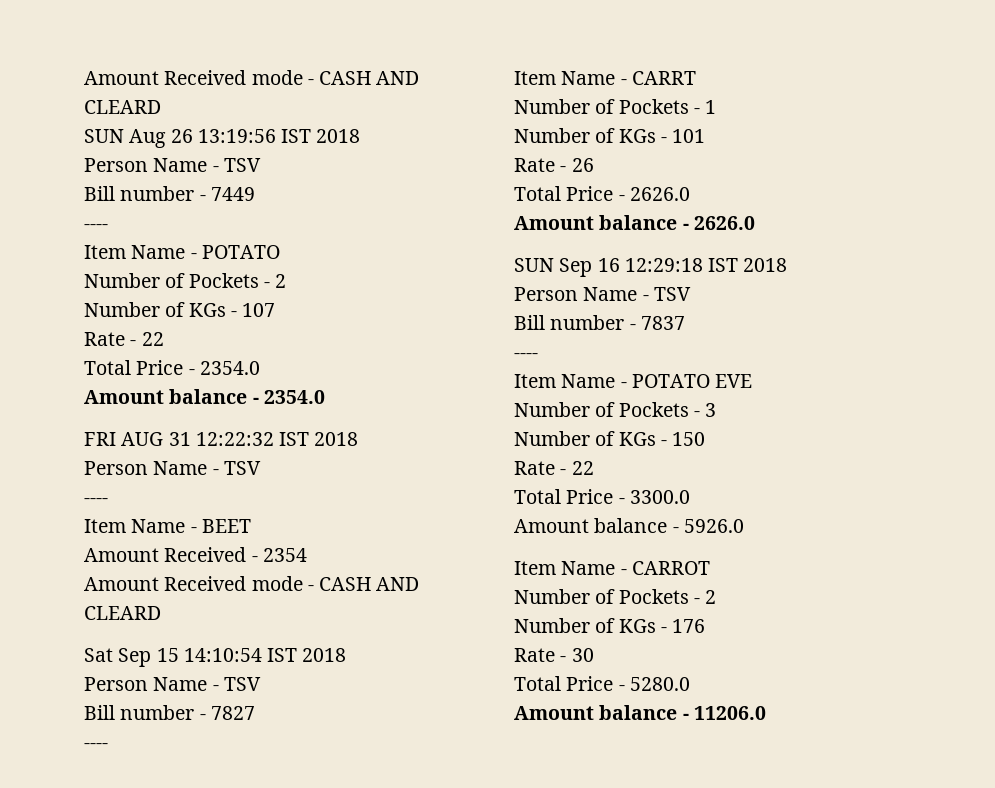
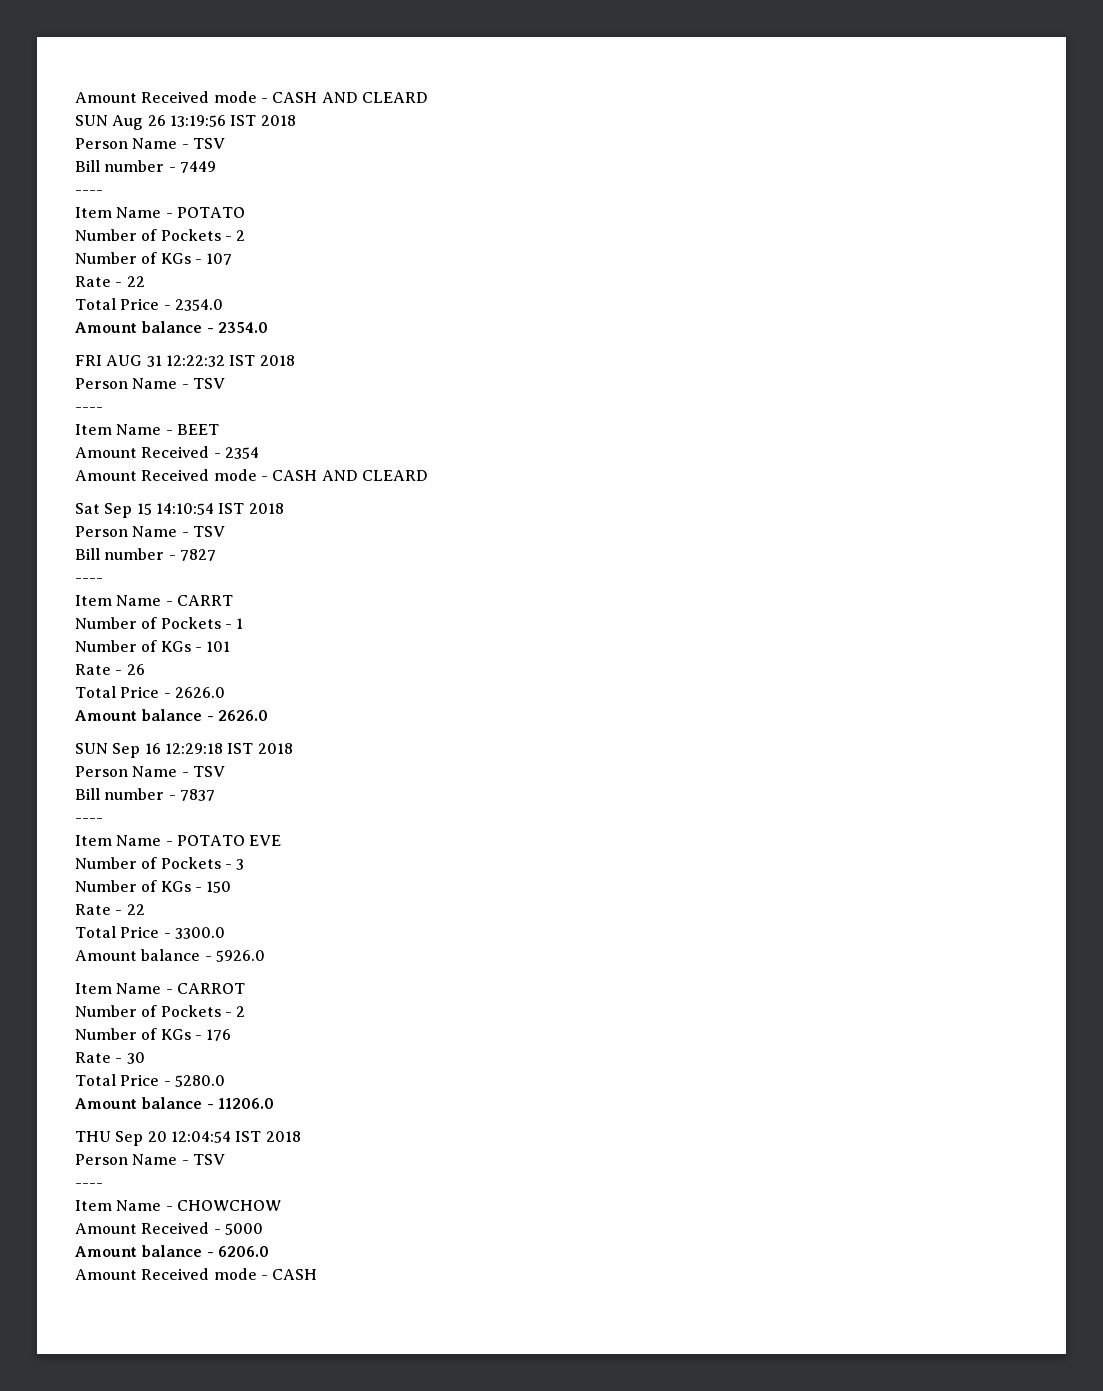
+ THU Sep 20 12:04:54 IST 2018
+ Person Name - TSV
+ ----
+ Item Name - CHOWCHOW
+ Amount Received - 5000
+ Amount balance - 6206.0
+ Amount Received mode - CASH

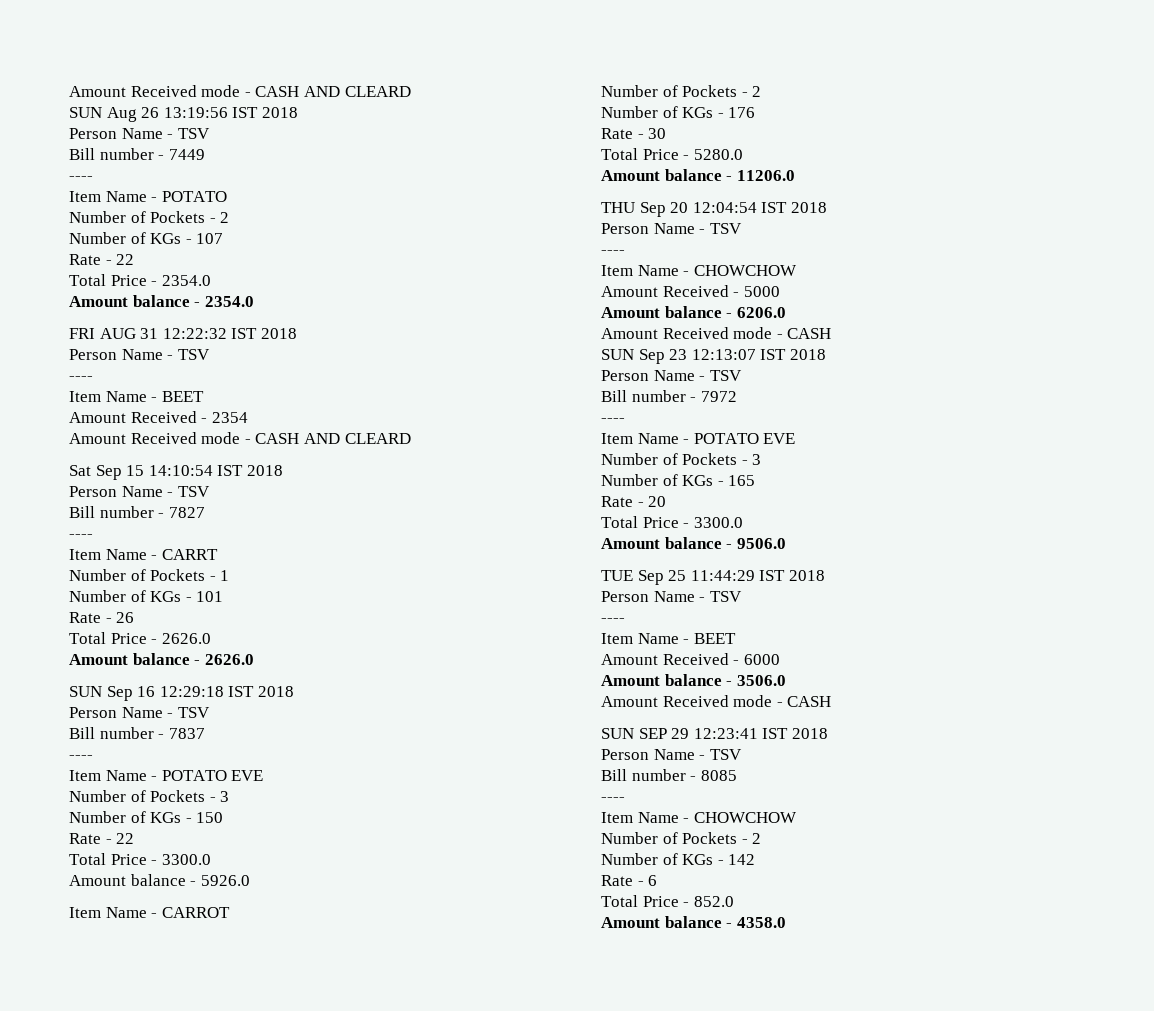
+ SUN Sep 23 12:13:07 IST 2018
+ Person Name - TSV
+ Bill number - 7972
+ ----
+ Item Name - POTATO EVE
+ Number of Pockets - 3
+ Number of KGs - 165
+ Rate - 20
+ Total Price - 3300.0
+ Amount balance - 9506.0
+ TUE Sep 25 11:44:29 IST 2018
+ Person Name - TSV
+ ----
+ Item Name - BEET
+ Amount Received - 6000
+ Amount balance - 3506.0
+ Amount Received mode - CASH
+ SUN SEP 29 12:23:41 IST 2018
+ Person Name - TSV
+ Bill number - 8085
+ ----
+ Item Name - CHOWCHOW
+ Number of Pockets - 2
+ Number of KGs - 142
+ Rate - 6
+ Total Price - 852.0
+ Amount balance - 4358.0

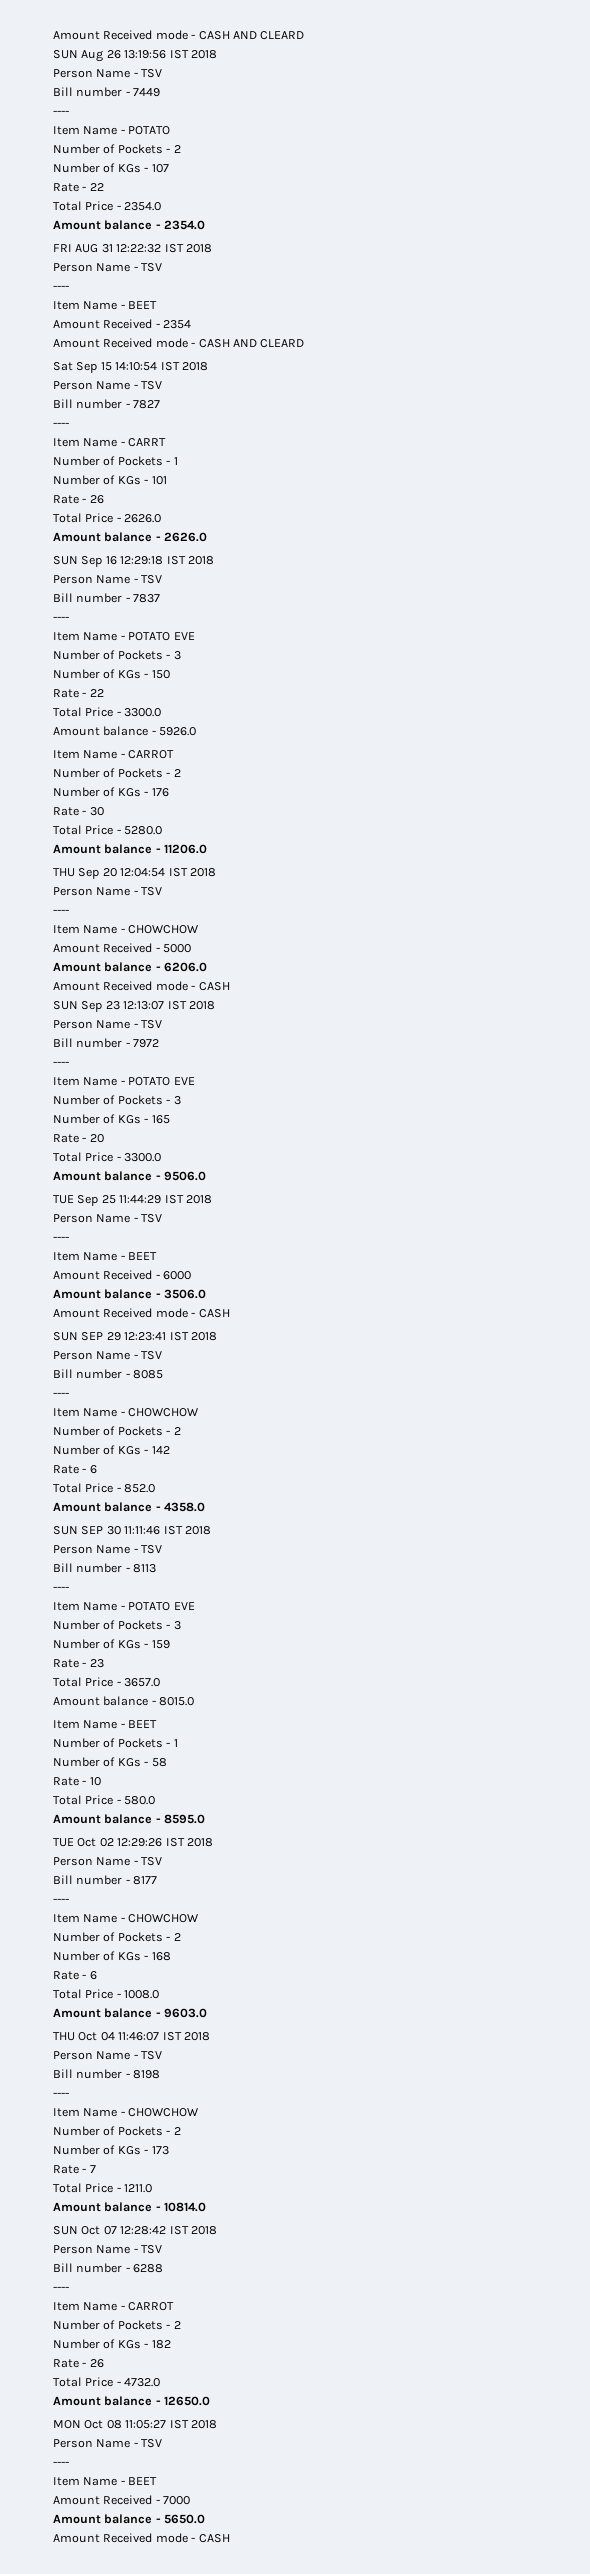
+ SUN SEP 30 11:11:46 IST 2018
+ Person Name - TSV
+ Bill number - 8113
+ ----
+ Item Name - POTATO EVE
+ Number of Pockets - 3
+ Number of KGs - 159
+ Rate - 23
+ Total Price - 3657.0
+ Amount balance - 8015.0
+ Item Name - BEET
+ Number of Pockets - 1
+ Number of KGs - 58
+ Rate - 10
+ Total Price - 580.0
+ Amount balance - 8595.0
+ TUE Oct 02 12:29:26 IST 2018
+ Person Name - TSV
+ Bill number - 8177
+ ----
+ Item Name - CHOWCHOW
+ Number of Pockets - 2
+ Number of KGs - 168
+ Rate - 6
+ Total Price - 1008.0
+ Amount balance - 9603.0
+ THU Oct 04 11:46:07 IST 2018
+ Person Name - TSV
+ Bill number - 8198
+ ----
+ Item Name - CHOWCHOW
+ Number of Pockets - 2
+ Number of KGs - 173
+ Rate - 7
+ Total Price - 1211.0
+ Amount balance - 10814.0
+ SUN Oct 07 12:28:42 IST 2018
+ Person Name - TSV
+ Bill number - 6288
+ ----
+ Item Name - CARROT
+ Number of Pockets - 2
+ Number of KGs - 182
+ Rate - 26
+ Total Price - 4732.0
+ Amount balance - 12650.0
+ MON Oct 08 11:05:27 IST 2018
+ Person Name - TSV
+ ----
+ Item Name - BEET
+ Amount Received - 7000
+ Amount balance - 5650.0
+ Amount Received mode - CASH

